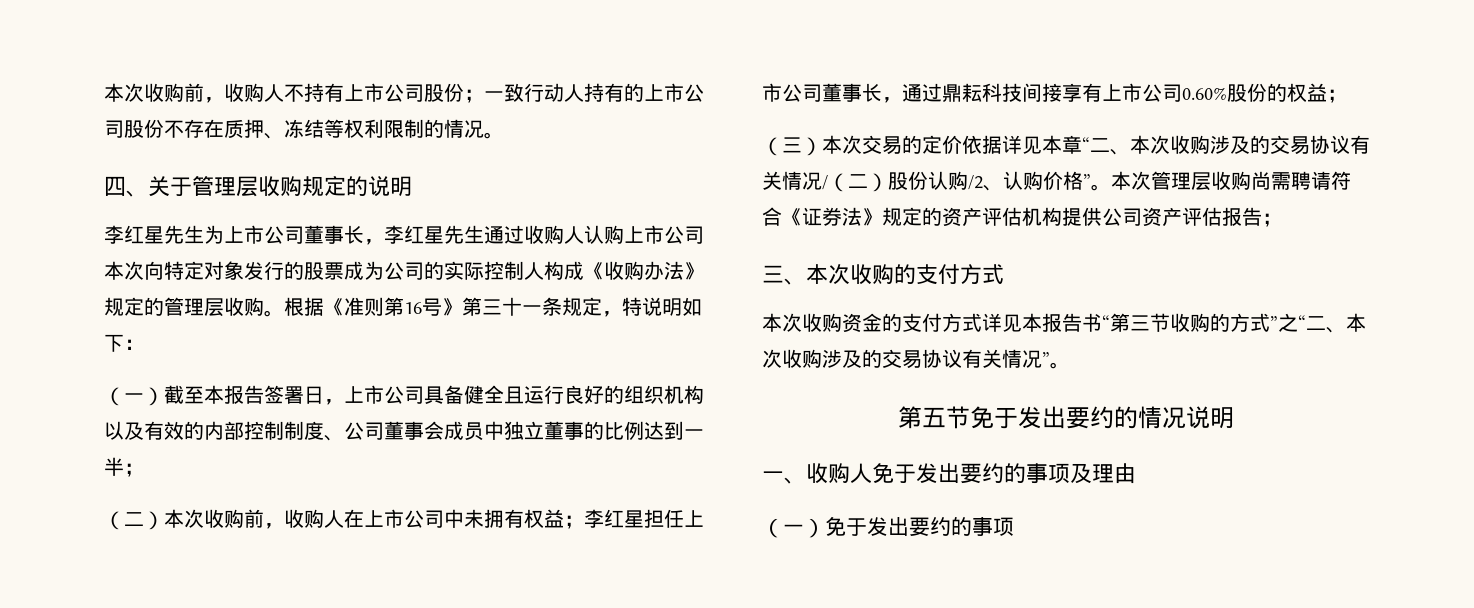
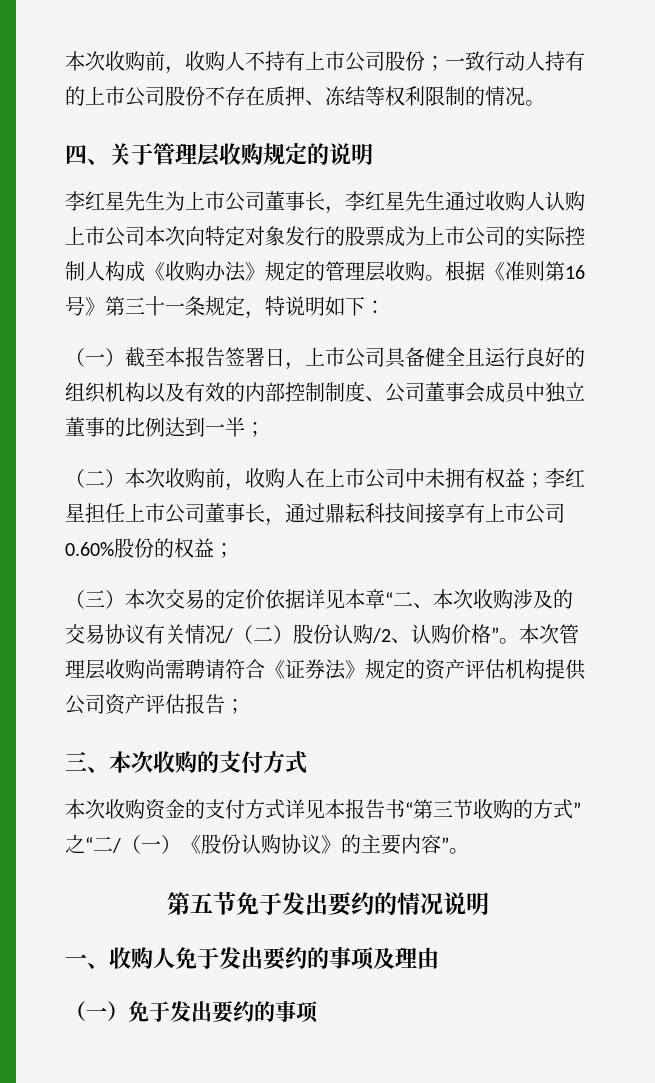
- 李红星先生为上市公司董事长，李红星先生通过收购人认购上市公司本次向特定对象发行的股票成为公司的实际控制人构成《收购办法》规定的管理层收购。
+ 李红星先生为上市公司董事长，李红星先生通过收购人认购上市公司本次向特定对象发行的股票成为上市公司的实际控制人构成《收购办法》规定的管理层收购。
- 本次收购资金的支付方式详见本报告书“第三节收购的方式”之“二、本次收购涉及的交易协议有关情况”。
+ 本次收购资金的支付方式详见本报告书“第三节收购的方式”之“二/（一）《股份认购协议》的主要内容”。

